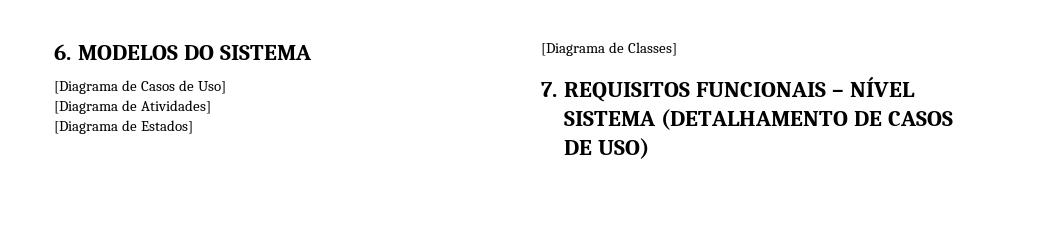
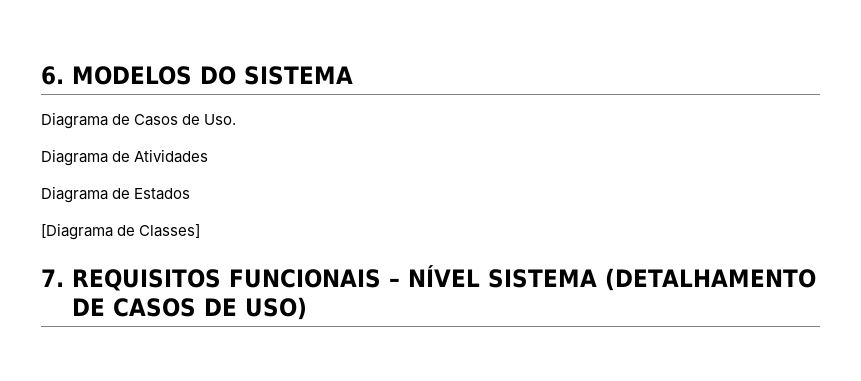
- [Diagrama de Casos de Uso]
- [Diagrama de Atividades]
- [Diagrama de Estados]
+ Diagrama de Casos de Uso.
+ Diagrama de Atividades
+ Diagrama de Estados

